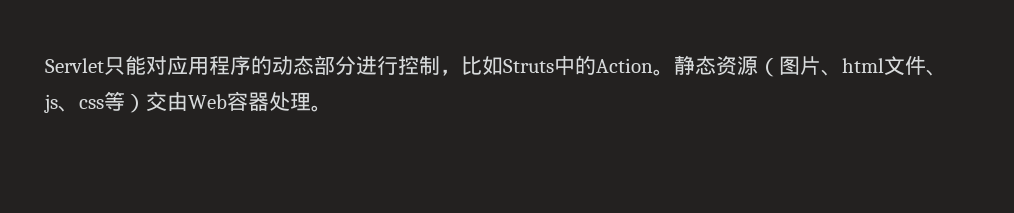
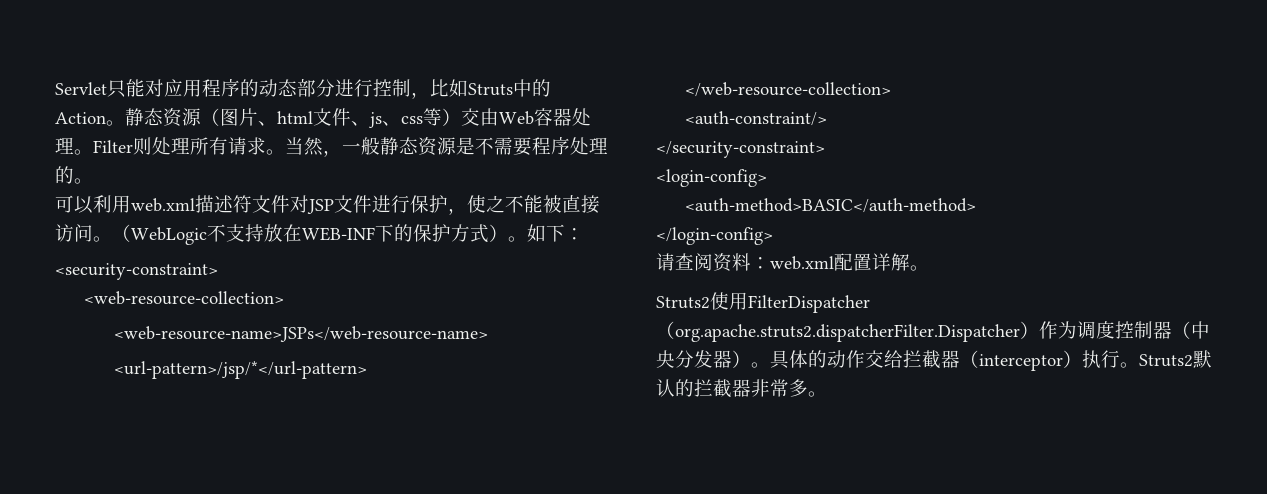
+ Filter则处理所有请求。当然，一般静态资源是不需要程序处理的。
+ 可以利用web.xml描述符文件对JSP文件进行保护，使之不能被直接访问。（WebLogic不支持放在WEB-INF下的保护方式）。如下：
+ <security-constraint>
+ <web-resource-collection>
+ <web-resource-name>JSPs</web-resource-name>
+ <url-pattern>/jsp/*</url-pattern>
+ </web-resource-collection>
+ <auth-constraint/>
+ </security-constraint>
+ <login-config>
+ <auth-method>BASIC</auth-method>
+ </login-config>
+ 请查阅资料：web.xml配置详解。
+ Struts2使用FilterDispatcher（org.apache.struts2.dispatcherFilter.Dispatcher）作为调度控制器（中央分发器）。具体的动作交给拦截器（interceptor）执行。Struts2默认的拦截器非常多。

